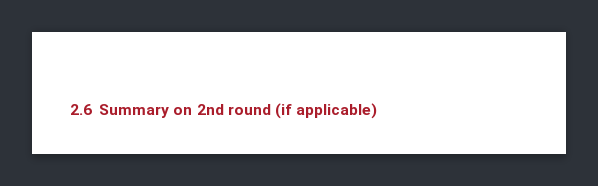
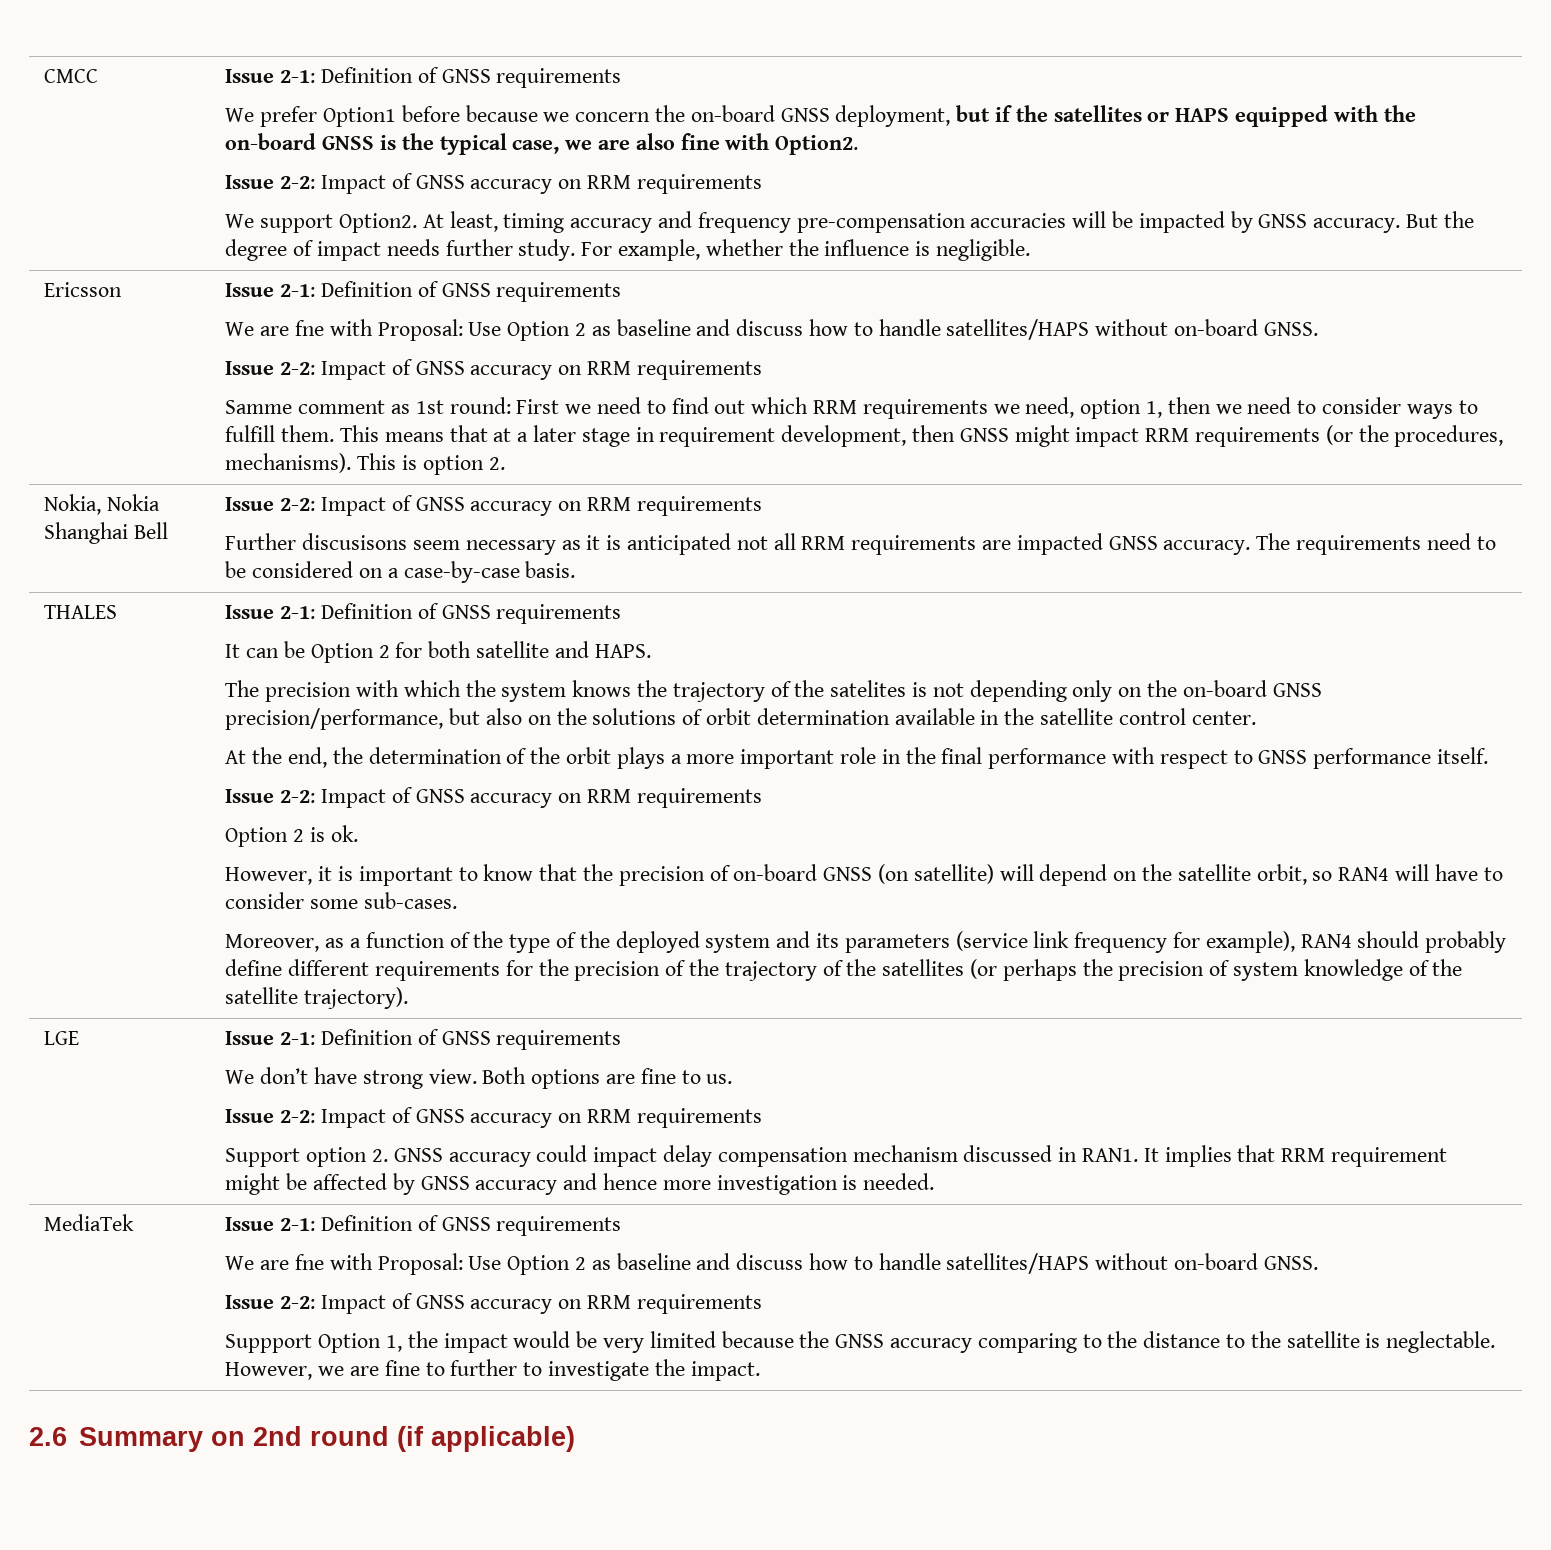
+ CMCC | Issue 2-1: Definition of GNSS requirements
+ We prefer Option1 before because we concern the on-board GNSS deployment, but if the satellites or HAPS equipped with the on-board GNSS is the typical case, we are also fine with Option2.
+ Issue 2-2: Impact of GNSS accuracy on RRM requirements
+ We support Option2. At least, timing accuracy and frequency pre-compensation accuracies will be impacted by GNSS accuracy. But the degree of impact needs further study. For example, whether the influence is negligible.
+ Ericsson | Issue 2-1: Definition of GNSS requirements
+ We are fne with Proposal: Use Option 2 as baseline and discuss how to handle satellites/HAPS without on-board GNSS.
+ Issue 2-2: Impact of GNSS accuracy on RRM requirements
+ Samme comment as 1st round: First we need to find out which RRM requirements we need, option 1, then we need to consider ways to fulfill them. This means that at a later stage in requirement development, then GNSS might impact RRM requirements (or the procedures, mechanisms). This is option 2.
+ Nokia, Nokia Shanghai Bell | Issue 2-2: Impact of GNSS accuracy on RRM requirements
+ Further discusisons seem necessary as it is anticipated not all RRM requirements are impacted GNSS accuracy. The requirements need to be considered on a case-by-case basis.
+ THALES | Issue 2-1: Definition of GNSS requirements
+ It can be Option 2 for both satellite and HAPS.
+ The precision with which the system knows the trajectory of the satelites is not depending only on the on-board GNSS precision/performance, but also on the solutions of orbit determination available in the satellite control center.
+ At the end, the determination of the orbit plays a more important role in the final performance with respect to GNSS performance itself.
+ Issue 2-2: Impact of GNSS accuracy on RRM requirements
+ Option 2 is ok.
+ However, it is important to know that the precision of on-board GNSS (on satellite) will depend on the satellite orbit, so RAN4 will have to consider some sub-cases.
+ Moreover, as a function of the type of the deployed system and its parameters (service link frequency for example), RAN4 should probably define different requirements for the precision of the trajectory of the satellites (or perhaps the precision of system knowledge of the satellite trajectory).
+ LGE | Issue 2-1: Definition of GNSS requirements
+ We don’t have strong view. Both options are fine to us.
+ Issue 2-2: Impact of GNSS accuracy on RRM requirements
+ Support option 2. GNSS accuracy could impact delay compensation mechanism discussed in RAN1. It implies that RRM requirement might be affected by GNSS accuracy and hence more investigation is needed.
+ MediaTek | Issue 2-1: Definition of GNSS requirements
+ We are fne with Proposal: Use Option 2 as baseline and discuss how to handle satellites/HAPS without on-board GNSS.
+ Issue 2-2: Impact of GNSS accuracy on RRM requirements
+ Suppport Option 1, the impact would be very limited because the GNSS accuracy comparing to the distance to the satellite is neglectable. However, we are fine to further to investigate the impact.

